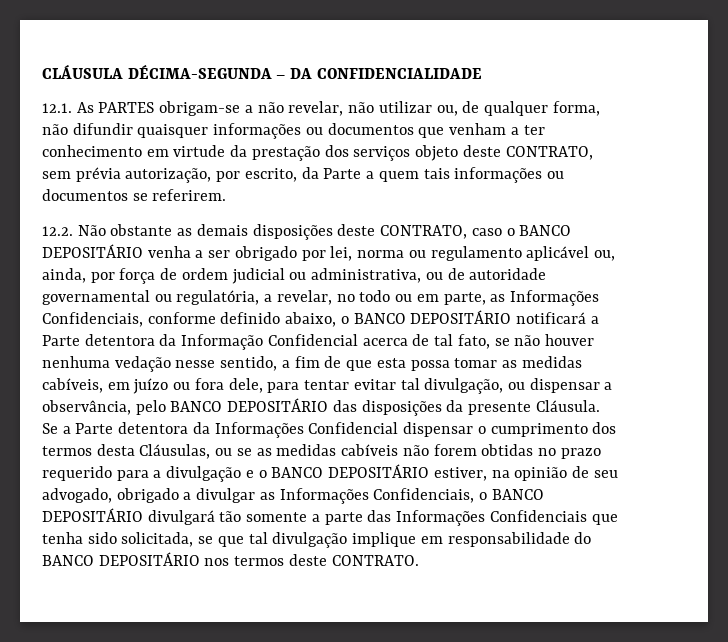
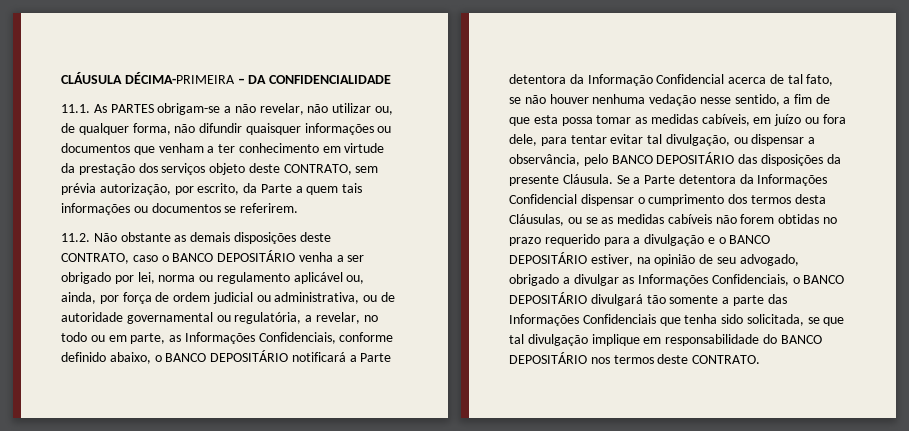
- CLÁUSULA DÉCIMA-SEGUNDA – DA CONFIDENCIALIDADE
+ CLÁUSULA DÉCIMA-PRIMEIRA – DA CONFIDENCIALIDADE
- 12.1. As PARTES obrigam-se a não revelar, não utilizar ou, de qualquer forma, não difundir quaisquer informações ou documentos que venham a ter conhecimento em virtude da prestação dos serviços objeto deste CONTRATO, sem prévia autorização, por escrito, da Parte a quem tais informações ou documentos se referirem.
+ 11.1. As PARTES obrigam-se a não revelar, não utilizar ou, de qualquer forma, não difundir quaisquer informações ou documentos que venham a ter conhecimento em virtude da prestação dos serviços objeto deste CONTRATO, sem prévia autorização, por escrito, da Parte a quem tais informações ou documentos se referirem.
- 12.2. Não obstante as demais disposições deste CONTRATO, caso o BANCO DEPOSITÁRIO venha a ser obrigado por lei, norma ou regulamento aplicável ou, ainda, por força de ordem judicial ou administrativa, ou de autoridade governamental ou regulatória, a revelar, no todo ou em parte, as Informações Confidenciais, conforme definido abaixo, o BANCO DEPOSITÁRIO notificará a Parte detentora da Informação Confidencial acerca de tal fato, se não houver nenhuma vedação nesse sentido, a fim de que esta possa tomar as medidas cabíveis, em juízo ou fora dele, para tentar evitar tal divulgação, ou dispensar a observância, pelo BANCO DEPOSITÁRIO das disposições da presente Cláusula.
+ 11.2. Não obstante as demais disposições deste CONTRATO, caso o BANCO DEPOSITÁRIO venha a ser obrigado por lei, norma ou regulamento aplicável ou, ainda, por força de ordem judicial ou administrativa, ou de autoridade governamental ou regulatória, a revelar, no todo ou em parte, as Informações Confidenciais, conforme definido abaixo, o BANCO DEPOSITÁRIO notificará a Parte detentora da Informação Confidencial acerca de tal fato, se não houver nenhuma vedação nesse sentido, a fim de que esta possa tomar as medidas cabíveis, em juízo ou fora dele, para tentar evitar tal divulgação, ou dispensar a observância, pelo BANCO DEPOSITÁRIO das disposições da presente Cláusula.

